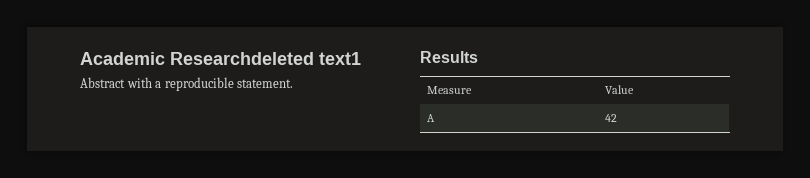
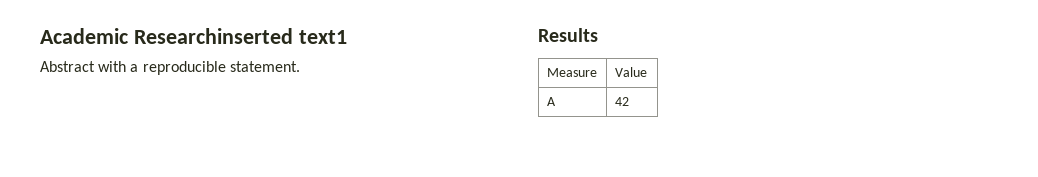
- Academic Researchdeleted text1
+ Academic Researchinserted text1

